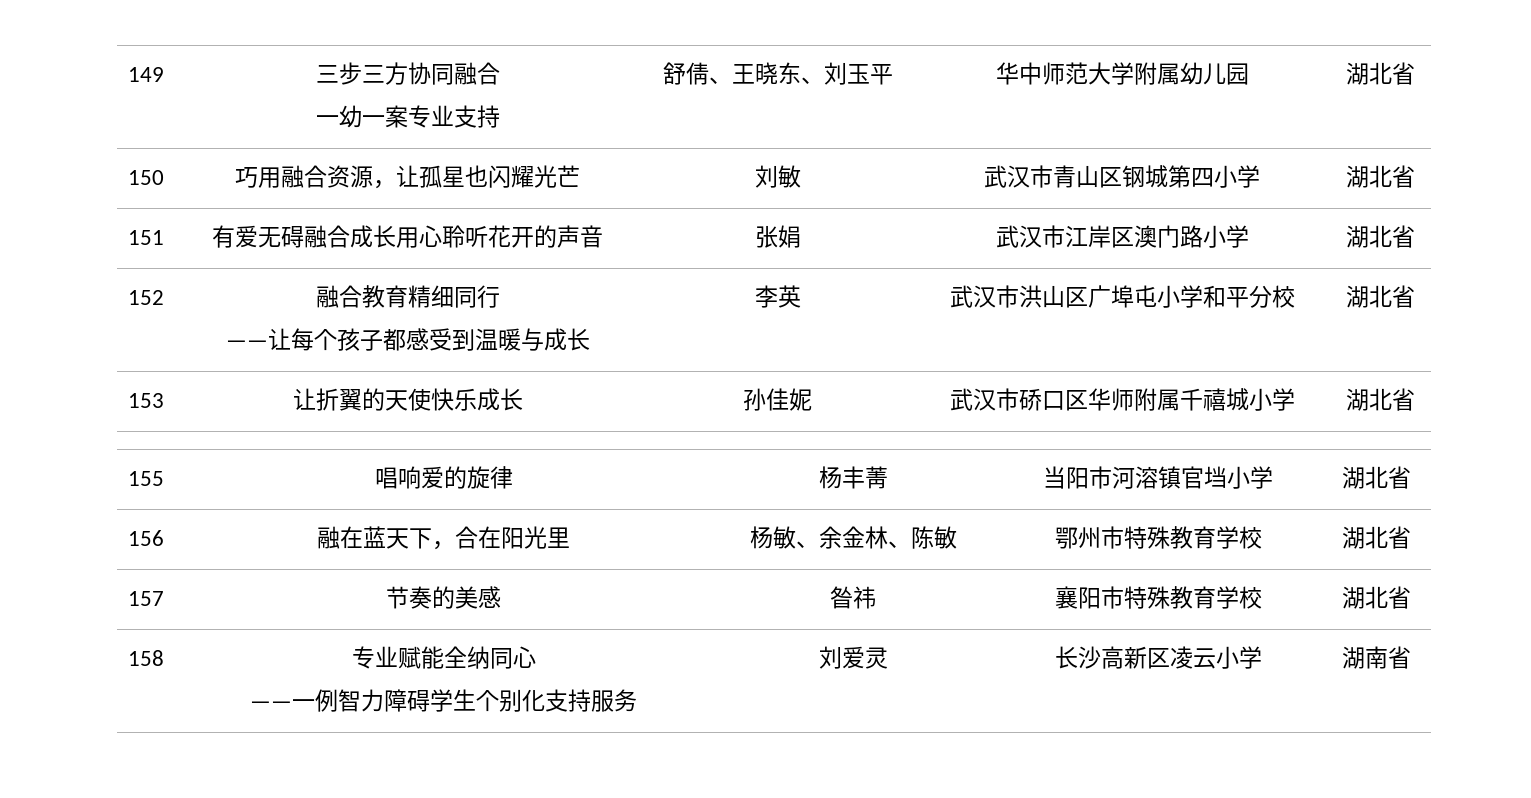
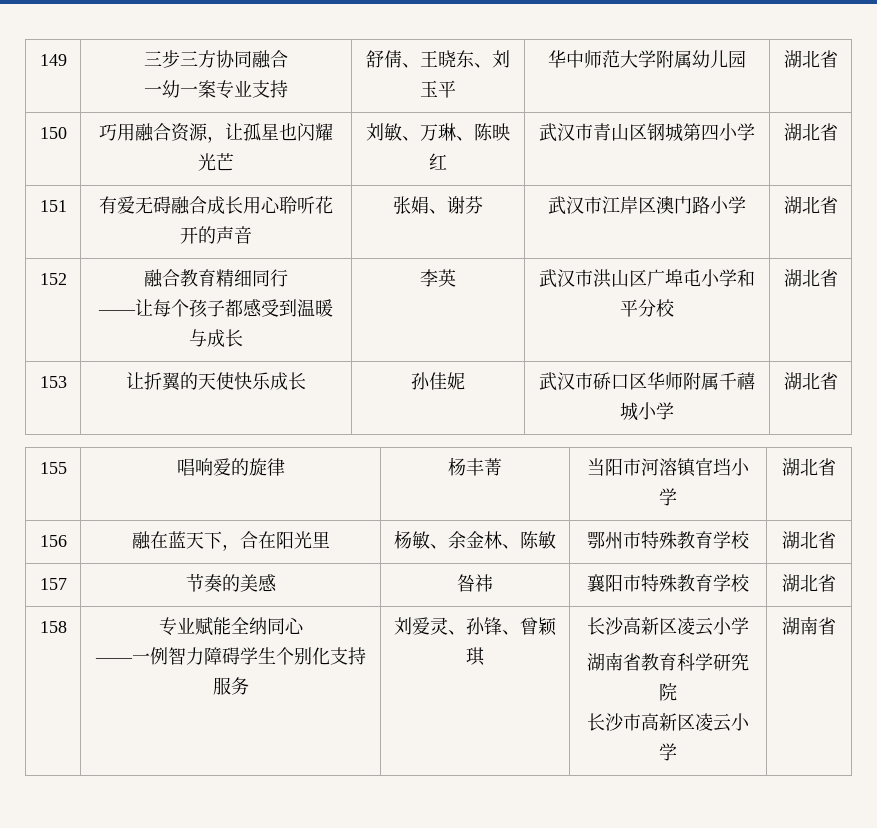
- 150 | 巧用融合资源，让孤星也闪耀光芒 | 刘敏 | 武汉市青山区钢城第四小学 | 湖北省
+ 150 | 巧用融合资源，让孤星也闪耀光芒 | 刘敏、万琳、陈映红 | 武汉市青山区钢城第四小学 | 湖北省
- 151 | 有爱无碍融合成长用心聆听花开的声音 | 张娟 | 武汉市江岸区澳门路小学 | 湖北省
+ 151 | 有爱无碍融合成长用心聆听花开的声音 | 张娟、谢芬 | 武汉市江岸区澳门路小学 | 湖北省
  158 | 专业赋能全纳同心
- ——一例智力障碍学生个别化支持服务 | 刘爱灵 | 长沙高新区凌云小学 | 湖南省
+ ——一例智力障碍学生个别化支持服务 | 刘爱灵、孙锋、曾颖琪 | 长沙高新区凌云小学
+ 湖南省教育科学研究院
+ 长沙市高新区凌云小学 | 湖南省

